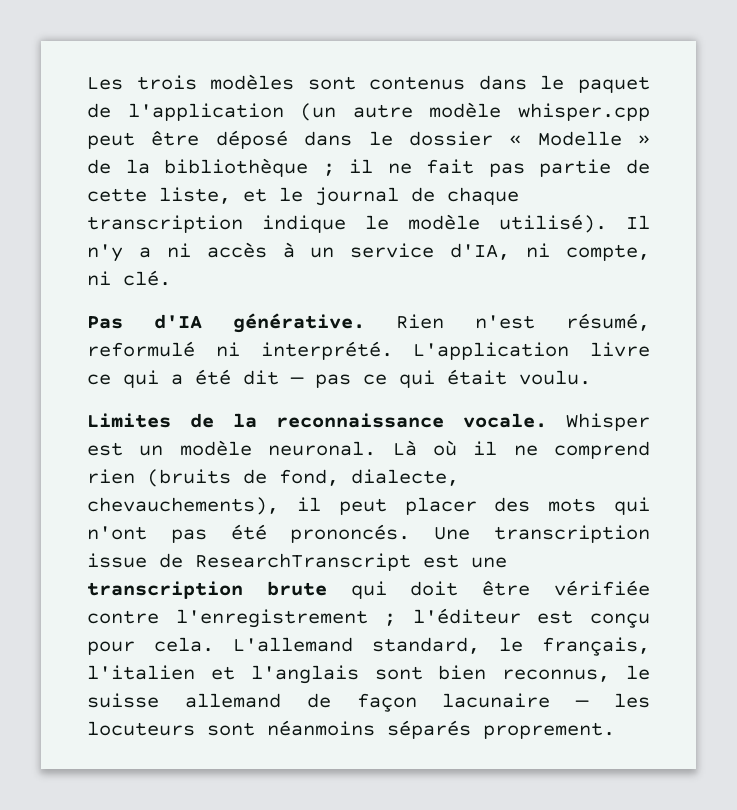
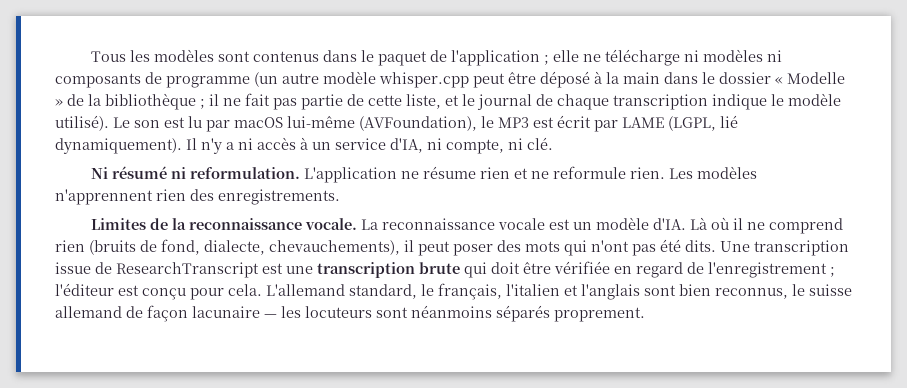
- Les trois modèles sont contenus dans le paquet de l'application (un autre modèle whisper.cpp peut être déposé dans le dossier « Modelle » de la bibliothèque ; il ne fait pas partie de cette liste, et le journal de chaque transcription indique le modèle utilisé).
+ Tous les modèles sont contenus dans le paquet de l'application ; elle ne télécharge ni modèles ni composants de programme (un autre modèle whisper.cpp peut être déposé à la main dans le dossier « Modelle » de la bibliothèque ; il ne fait pas partie de cette liste, et le journal de chaque transcription indique le modèle utilisé).
+ Le son est lu par macOS lui-même (AVFoundation), le MP3 est écrit par LAME (LGPL, lié dynamiquement).
- Pas d'IA générative. Rien n'est résumé, reformulé ni interprété. L'application livre ce qui a été dit — pas ce qui était voulu.
+ Ni résumé ni reformulation. L'application ne résume rien et ne reformule rien. Les modèles n'apprennent rien des enregistrements.
- Whisper est un modèle neuronal.
+ La reconnaissance vocale est un modèle d'IA.
- Là où il ne comprend rien (bruits de fond, dialecte, chevauchements), il peut placer des mots qui n'ont pas été prononcés.
+ Là où il ne comprend rien (bruits de fond, dialecte, chevauchements), il peut poser des mots qui n'ont pas été dits.
- Une transcription issue de ResearchTranscript est une transcription brute qui doit être vérifiée contre l'enregistrement ; l'éditeur est conçu pour cela.
+ Une transcription issue de ResearchTranscript est une transcription brute qui doit être vérifiée en regard de l'enregistrement ; l'éditeur est conçu pour cela.

